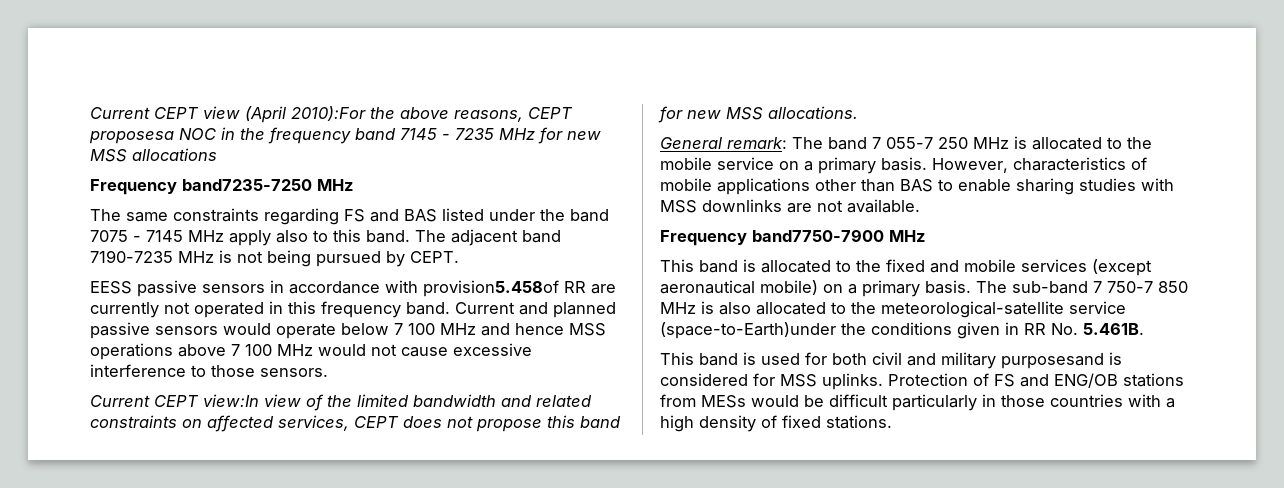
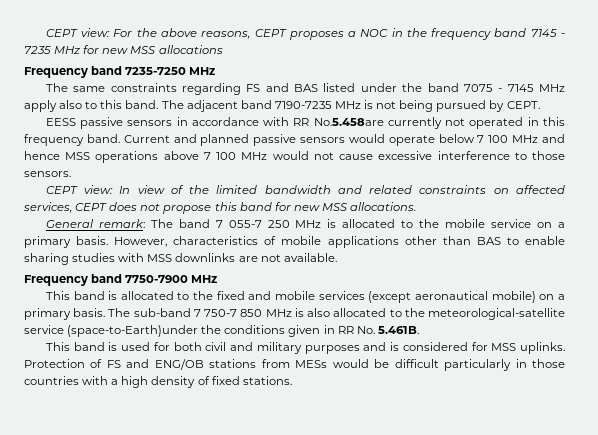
- Current CEPT view (April 2010):For the above reasons, CEPT proposesa NOC in the frequency band 7145 - 7235 MHz for new MSS allocations
+ CEPT view: For the above reasons, CEPT proposes a NOC in the frequency band 7145 - 7235 MHz for new MSS allocations
- Frequency band7235-7250 MHz
+ Frequency band 7235-7250 MHz
- EESS passive sensors in accordance with provision5.458of RR are currently not operated in this frequency band.
+ EESS passive sensors in accordance with RR No.5.458are currently not operated in this frequency band.
- Current CEPT view:In view of the limited bandwidth and related constraints on affected services, CEPT does not propose this band for new MSS allocations.
+ CEPT view: In view of the limited bandwidth and related constraints on affected services, CEPT does not propose this band for new MSS allocations.
- Frequency band7750-7900 MHz
+ Frequency band 7750-7900 MHz
- This band is used for both civil and military purposesand is considered for MSS uplinks.
+ This band is used for both civil and military purposes and is considered for MSS uplinks.

